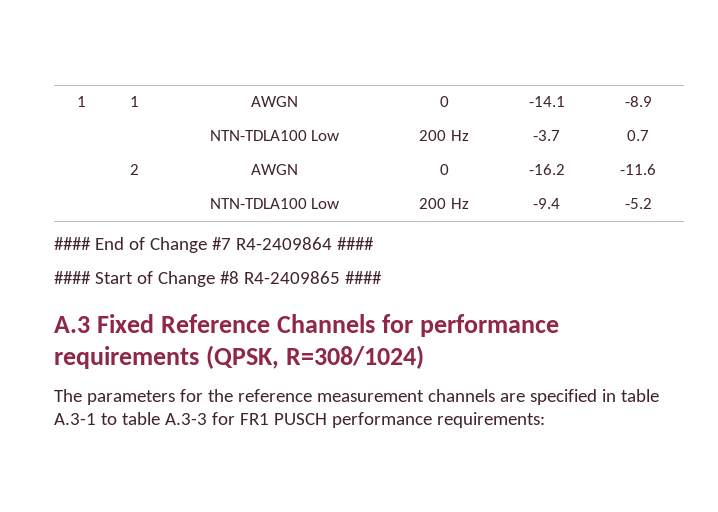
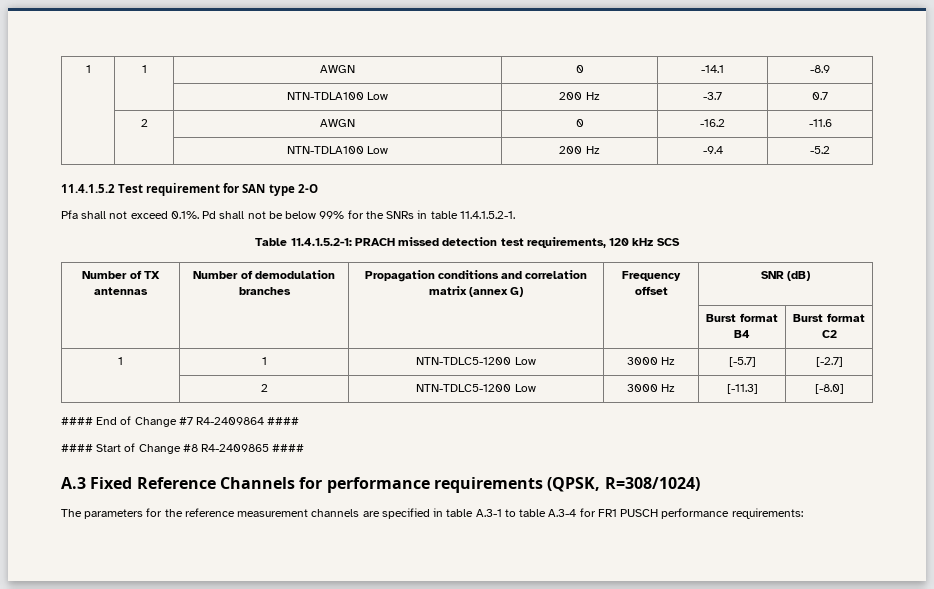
+ 11.4.1.5.2 Test requirement for SAN type 2-O
+ Pfa shall not exceed 0.1%. Pd shall not be below 99% for the SNRs in table 11.4.1.5.2-1.
+ Table 11.4.1.5.2-1: PRACH missed detection test requirements, 120 kHz SCS
+ Number of TX antennas | Number of demodulation branches | Propagation conditions and correlation matrix (annex G) | Frequency offset | SNR (dB)
+ | | | | Burst format B4 | Burst format C2
+ 1 | 1 | NTN-TDLC5-1200 Low | 3000 Hz | [-5.7] | [-2.7]
+ | 2 | NTN-TDLC5-1200 Low | 3000 Hz | [-11.3] | [-8.0]
- The parameters for the reference measurement channels are specified in table A.3-1 to table A.3-3 for FR1 PUSCH performance requirements:
+ The parameters for the reference measurement channels are specified in table A.3-1 to table A.3-4 for FR1 PUSCH performance requirements:

